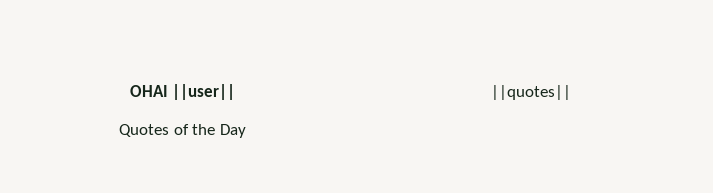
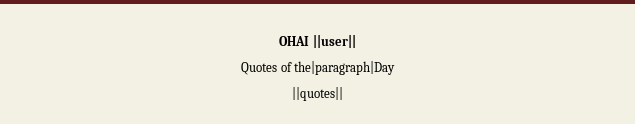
- Quotes of the Day
+ Quotes of the|paragraph|Day

